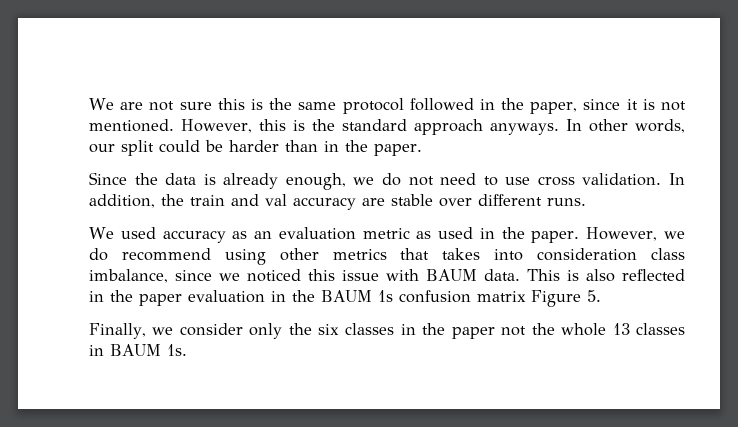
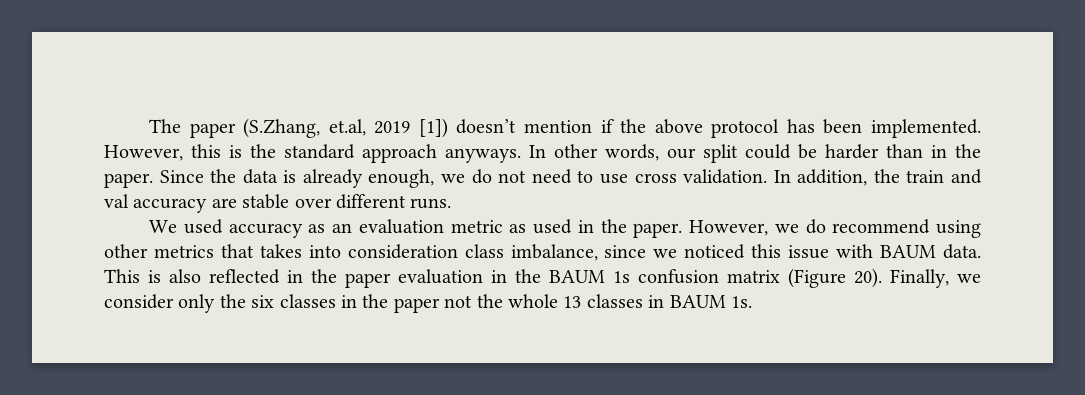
- We are not sure this is the same protocol followed in the paper, since it is not mentioned.
+ The paper (S.Zhang, et.al, 2019 [1]) doesn’t mention if the above protocol has been implemented.
- In other words, our split could be harder than in the paper.
- Since the data is already enough, we do not need to use cross validation.
+ In other words, our split could be harder than in the paper. Since the data is already enough, we do not need to use cross validation.
- This is also reflected in the paper evaluation in the BAUM 1s confusion matrix Figure 5.
- Finally, we consider only the six classes in the paper not the whole 13 classes in BAUM 1s.
+ This is also reflected in the paper evaluation in the BAUM 1s confusion matrix (Figure 20). Finally, we consider only the six classes in the paper not the whole 13 classes in BAUM 1s.

